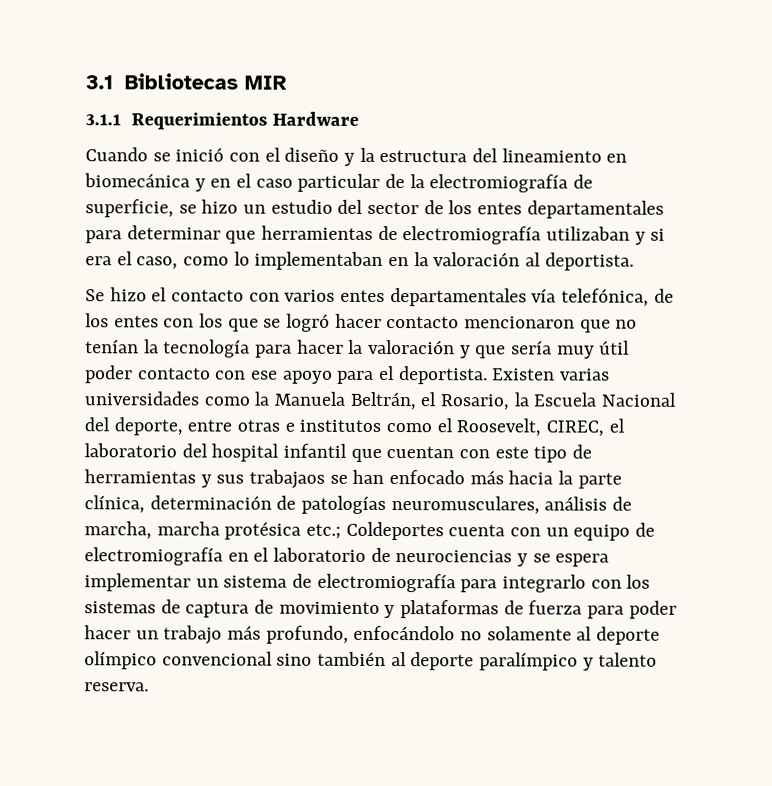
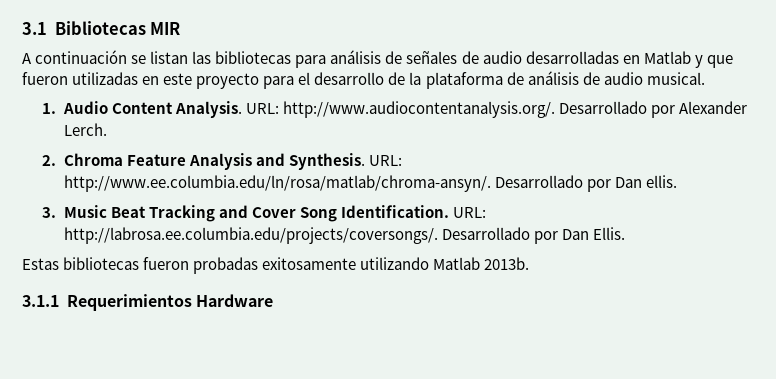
+ A continuación se listan las bibliotecas para análisis de señales de audio desarrolladas en Matlab y que fueron utilizadas en este proyecto para el desarrollo de la plataforma de análisis de audio musical.
+ 1. Audio Content Analysis. URL: http://www.audiocontentanalysis.org/. Desarrollado por Alexander Lerch.
+ 2. Chroma Feature Analysis and Synthesis. URL: http://www.ee.columbia.edu/ln/rosa/matlab/chroma-ansyn/. Desarrollado por Dan ellis.
+ 3. Music Beat Tracking and Cover Song Identification. URL: http://labrosa.ee.columbia.edu/projects/coversongs/. Desarrollado por Dan Ellis.
+ Estas bibliotecas fueron probadas exitosamente utilizando Matlab 2013b.
  3.1.1 Requerimientos Hardware
- Cuando se inició con el diseño y la estructura del lineamiento en biomecánica y en el caso particular de la electromiografía de superficie, se hizo un estudio del sector de los entes departamentales para determinar que herramientas de electromiografía utilizaban y si era el caso, como lo implementaban en la valoración al deportista.
- Se hizo el contacto con varios entes departamentales vía telefónica, de los entes con los que se logró hacer contacto mencionaron que no tenían la tecnología para hacer la valoración y que sería muy útil poder contacto con ese apoyo para el deportista. Existen varias universidades como la Manuela Beltrán, el Rosario, la Escuela Nacional del deporte, entre otras e institutos como el Roosevelt, CIREC, el laboratorio del hospital infantil que cuentan con este tipo de herramientas y sus trabajaos se han enfocado más hacia la parte clínica, determinación de patologías neuromusculares, análisis de marcha, marcha protésica etc.; Coldeportes cuenta con un equipo de electromiografía en el laboratorio de neurociencias y se espera implementar un sistema de electromiografía para integrarlo con los sistemas de captura de movimiento y plataformas de fuerza para poder hacer un trabajo más profundo, enfocándolo no solamente al deporte olímpico convencional sino también al deporte paralímpico y talento reserva.

